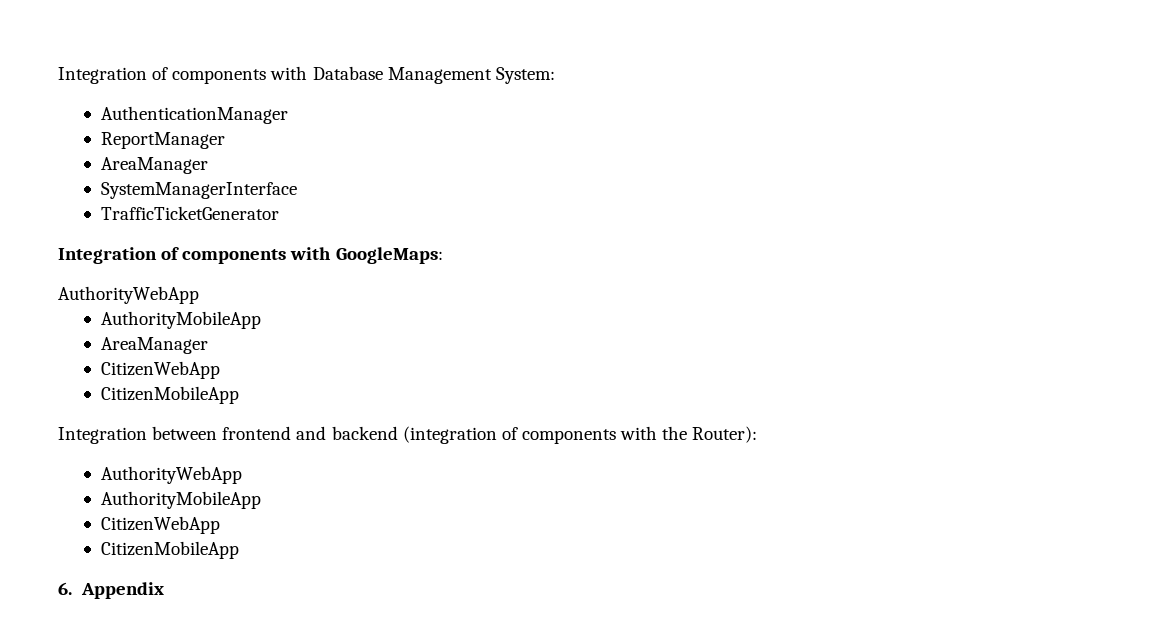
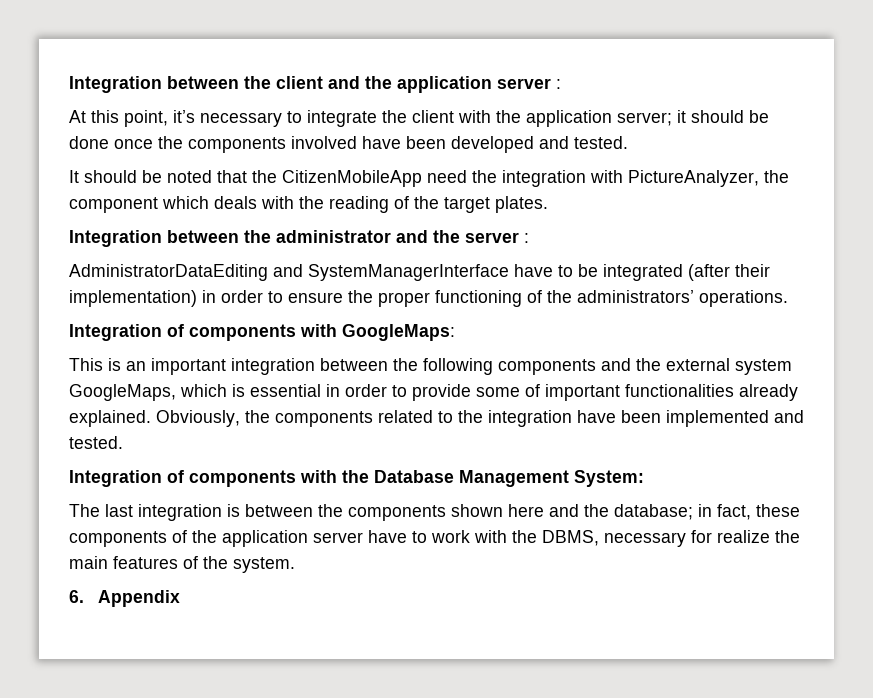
- Integration of components with Database Management System:
- AuthenticationManager
- ReportManager
- AreaManager
- SystemManagerInterface
- TrafficTicketGenerator
+ Integration between the client and the application server :
+ At this point, it’s necessary to integrate the client with the application server; it should be done once the components involved have been developed and tested.
+ It should be noted that the CitizenMobileApp need the integration with PictureAnalyzer, the component which deals with the reading of the target plates.
+ Integration between the administrator and the server :
+ AdministratorDataEditing and SystemManagerInterface have to be integrated (after their implementation) in order to ensure the proper functioning of the administrators’ operations.
  Integration of components with GoogleMaps:
- AuthorityWebApp
- AuthorityMobileApp
- AreaManager
- CitizenWebApp
- CitizenMobileApp
- Integration between frontend and backend (integration of components with the Router):
- AuthorityWebApp
- AuthorityMobileApp
- CitizenWebApp
- CitizenMobileApp
+ This is an important integration between the following components and the external system GoogleMaps, which is essential in order to provide some of important functionalities already explained. Obviously, the components related to the integration have been implemented and tested.
+ Integration of components with the Database Management System:
+ The last integration is between the components shown here and the database; in fact, these components of the application server have to work with the DBMS, necessary for realize the main features of the system.

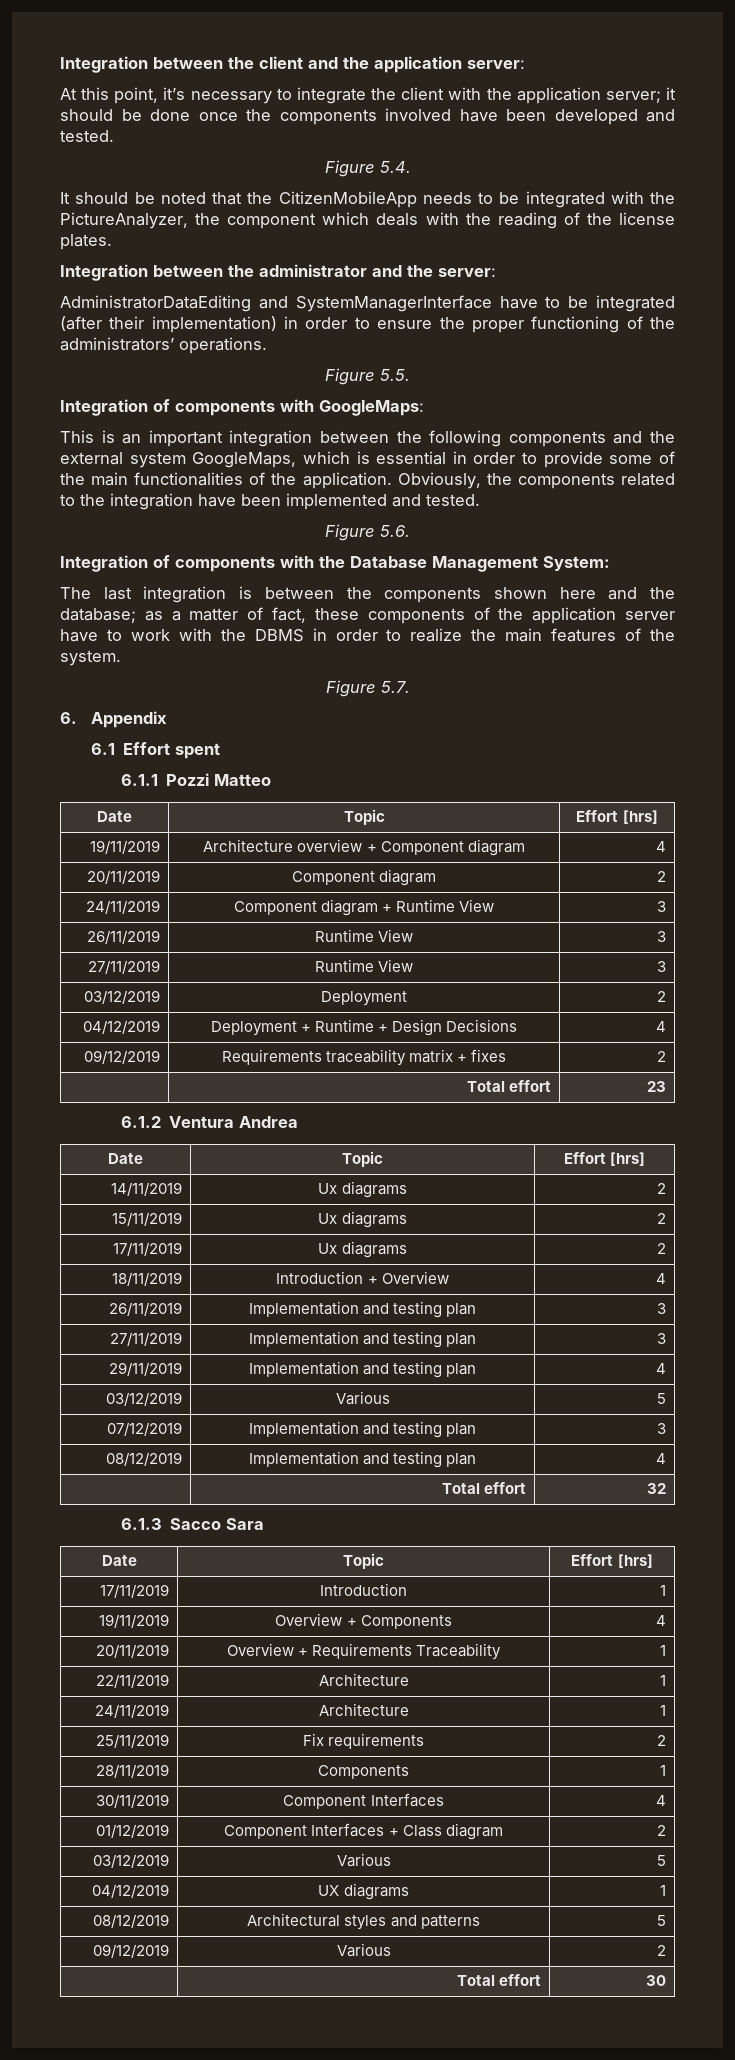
- Integration between the client and the application server :
+ Integration between the client and the application server:
+ Figure 5.4.
- It should be noted that the CitizenMobileApp need the integration with PictureAnalyzer, the component which deals with the reading of the target plates.
+ It should be noted that the CitizenMobileApp needs to be integrated with the PictureAnalyzer, the component which deals with the reading of the license plates.
- Integration between the administrator and the server :
+ Integration between the administrator and the server:
+ Figure 5.5.
- This is an important integration between the following components and the external system GoogleMaps, which is essential in order to provide some of important functionalities already explained.
+ This is an important integration between the following components and the external system GoogleMaps, which is essential in order to provide some of the main functionalities of the application.
+ Figure 5.6.
- The last integration is between the components shown here and the database; in fact, these components of the application server have to work with the DBMS, necessary for realize the main features of the system.
+ The last integration is between the components shown here and the database; as a matter of fact, these components of the application server have to work with the DBMS in order to realize the main features of the system.
+ Figure 5.7.
+ 6.1 Effort spent
+ 6.1.1 Pozzi Matteo
+ Date | Topic | Effort [hrs]
+ 19/11/2019 | Architecture overview + Component diagram | 4
+ 20/11/2019 | Component diagram | 2
+ 24/11/2019 | Component diagram + Runtime View | 3
+ 26/11/2019 | Runtime View | 3
+ 27/11/2019 | Runtime View | 3
+ 03/12/2019 | Deployment | 2
+ 04/12/2019 | Deployment + Runtime + Design Decisions | 4
+ 09/12/2019 | Requirements traceability matrix + fixes | 2
+ | Total effort | 23
+ 6.1.2 Ventura Andrea
+ Date | Topic | Effort [hrs]
+ 14/11/2019 | Ux diagrams | 2
+ 15/11/2019 | Ux diagrams | 2
+ 17/11/2019 | Ux diagrams | 2
+ 18/11/2019 | Introduction + Overview | 4
+ 26/11/2019 | Implementation and testing plan | 3
+ 27/11/2019 | Implementation and testing plan | 3
+ 29/11/2019 | Implementation and testing plan | 4
+ 03/12/2019 | Various | 5
+ 07/12/2019 | Implementation and testing plan | 3
+ 08/12/2019 | Implementation and testing plan | 4
+ | Total effort | 32
+ 6.1.3 Sacco Sara
+ Date | Topic | Effort [hrs]
+ 17/11/2019 | Introduction | 1
+ 19/11/2019 | Overview + Components | 4
+ 20/11/2019 | Overview + Requirements Traceability | 1
+ 22/11/2019 | Architecture | 1
+ 24/11/2019 | Architecture | 1
+ 25/11/2019 | Fix requirements | 2
+ 28/11/2019 | Components | 1
+ 30/11/2019 | Component Interfaces | 4
+ 01/12/2019 | Component Interfaces + Class diagram | 2
+ 03/12/2019 | Various | 5
+ 04/12/2019 | UX diagrams | 1
+ 08/12/2019 | Architectural styles and patterns | 5
+ 09/12/2019 | Various | 2
+ | Total effort | 30

